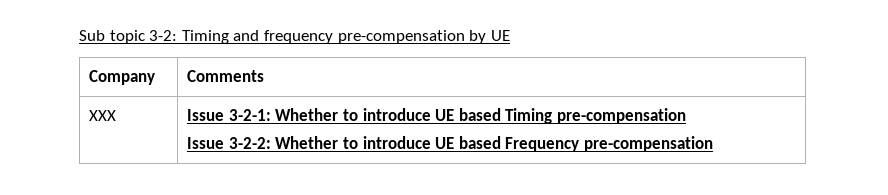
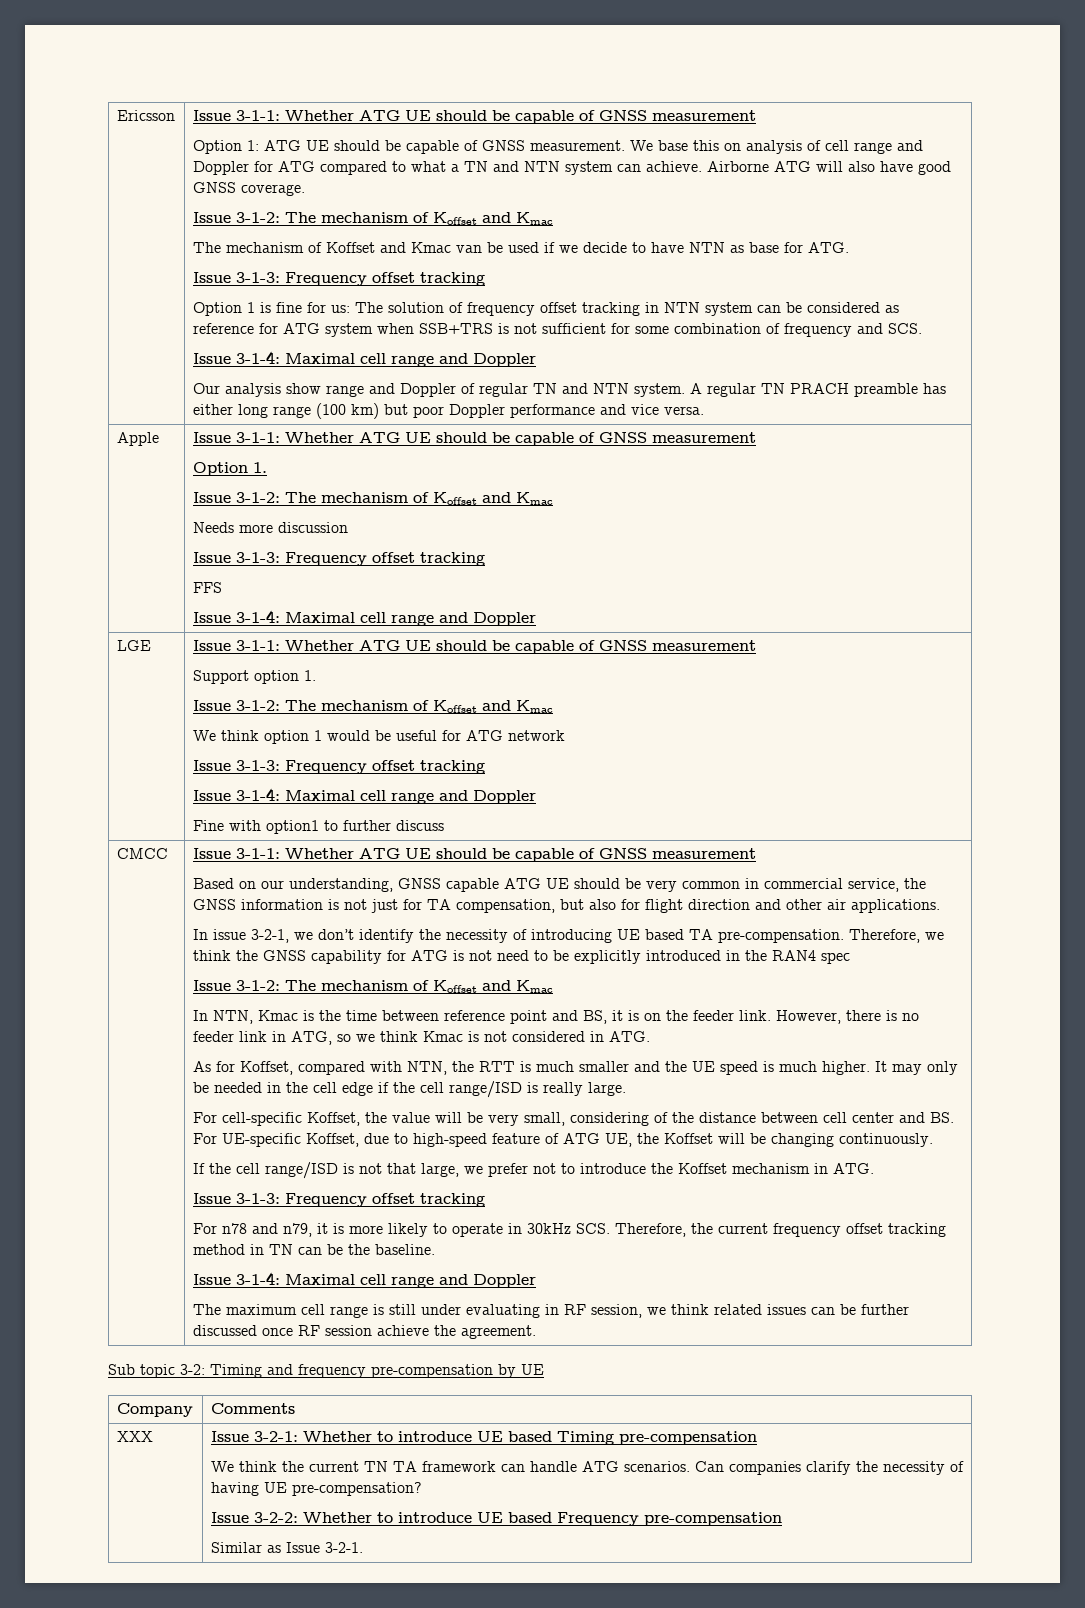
+ Ericsson | Issue 3-1-1: Whether ATG UE should be capable of GNSS measurement
+ Option 1: ATG UE should be capable of GNSS measurement. We base this on analysis of cell range and Doppler for ATG compared to what a TN and NTN system can achieve. Airborne ATG will also have good GNSS coverage.
+ Issue 3-1-2: The mechanism of Koffset and Kmac
+ The mechanism of Koffset and Kmac van be used if we decide to have NTN as base for ATG.
+ Issue 3-1-3: Frequency offset tracking
+ Option 1 is fine for us: The solution of frequency offset tracking in NTN system can be considered as reference for ATG system when SSB+TRS is not sufficient for some combination of frequency and SCS.
+ Issue 3-1-4: Maximal cell range and Doppler
+ Our analysis show range and Doppler of regular TN and NTN system. A regular TN PRACH preamble has either long range (100 km) but poor Doppler performance and vice versa.
+ Apple | Issue 3-1-1: Whether ATG UE should be capable of GNSS measurement
+ Option 1.
+ Issue 3-1-2: The mechanism of Koffset and Kmac
+ Needs more discussion
+ Issue 3-1-3: Frequency offset tracking
+ FFS
+ Issue 3-1-4: Maximal cell range and Doppler
+ LGE | Issue 3-1-1: Whether ATG UE should be capable of GNSS measurement
+ Support option 1.
+ Issue 3-1-2: The mechanism of Koffset and Kmac
+ We think option 1 would be useful for ATG network
+ Issue 3-1-3: Frequency offset tracking
+ Issue 3-1-4: Maximal cell range and Doppler
+ Fine with option1 to further discuss
+ CMCC | Issue 3-1-1: Whether ATG UE should be capable of GNSS measurement
+ Based on our understanding, GNSS capable ATG UE should be very common in commercial service, the GNSS information is not just for TA compensation, but also for flight direction and other air applications.
+ In issue 3-2-1, we don’t identify the necessity of introducing UE based TA pre-compensation. Therefore, we think the GNSS capability for ATG is not need to be explicitly introduced in the RAN4 spec
+ Issue 3-1-2: The mechanism of Koffset and Kmac
+ In NTN, Kmac is the time between reference point and BS, it is on the feeder link. However, there is no feeder link in ATG, so we think Kmac is not considered in ATG.
+ As for Koffset, compared with NTN, the RTT is much smaller and the UE speed is much higher. It may only be needed in the cell edge if the cell range/ISD is really large.
+ For cell-specific Koffset, the value will be very small, considering of the distance between cell center and BS. For UE-specific Koffset, due to high-speed feature of ATG UE, the Koffset will be changing continuously.
+ If the cell range/ISD is not that large, we prefer not to introduce the Koffset mechanism in ATG.
+ Issue 3-1-3: Frequency offset tracking
+ For n78 and n79, it is more likely to operate in 30kHz SCS. Therefore, the current frequency offset tracking method in TN can be the baseline.
+ Issue 3-1-4: Maximal cell range and Doppler
+ The maximum cell range is still under evaluating in RF session, we think related issues can be further discussed once RF session achieve the agreement.
+ We think the current TN TA framework can handle ATG scenarios. Can companies clarify the necessity of having UE pre-compensation?
+ Similar as Issue 3-2-1.

